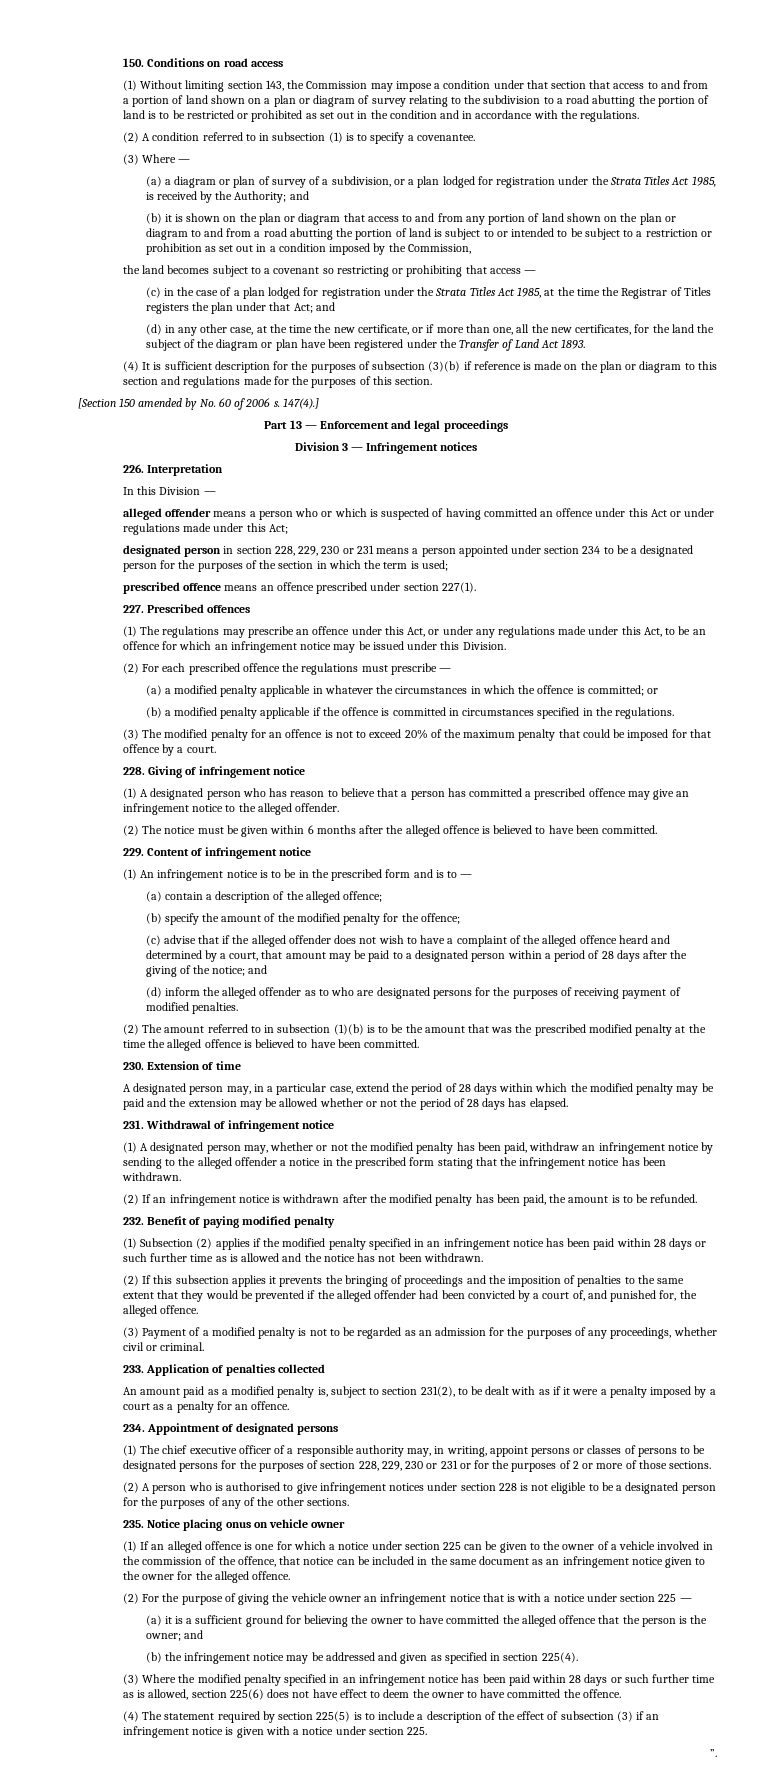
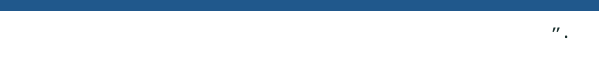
- 150. Conditions on road access
- (1) Without limiting section 143, the Commission may impose a condition under that section that access to and from a portion of land shown on a plan or diagram of survey relating to the subdivision to a road abutting the portion of land is to be restricted or prohibited as set out in the condition and in accordance with the regulations.
- (2) A condition referred to in subsection (1) is to specify a covenantee.
- (3) Where —
- (a) a diagram or plan of survey of a subdivision, or a plan lodged for registration under the Strata Titles Act 1985, is received by the Authority; and
- (b) it is shown on the plan or diagram that access to and from any portion of land shown on the plan or diagram to and from a road abutting the portion of land is subject to or intended to be subject to a restriction or prohibition as set out in a condition imposed by the Commission,
- the land becomes subject to a covenant so restricting or prohibiting that access —
- (c) in the case of a plan lodged for registration under the Strata Titles Act 1985, at the time the Registrar of Titles registers the plan under that Act; and
- (d) in any other case, at the time the new certificate, or if more than one, all the new certificates, for the land the subject of the diagram or plan have been registered under the Transfer of Land Act 1893.
- (4) It is sufficient description for the purposes of subsection (3)(b) if reference is made on the plan or diagram to this section and regulations made for the purposes of this section.
- [Section 150 amended by No. 60 of 2006 s. 147(4).]
- Part 13 — Enforcement and legal proceedings
- Division 3 — Infringement notices
- 226. Interpretation
- In this Division —
- alleged offender means a person who or which is suspected of having committed an offence under this Act or under regulations made under this Act;
- designated person in section 228, 229, 230 or 231 means a person appointed under section 234 to be a designated person for the purposes of the section in which the term is used;
- prescribed offence means an offence prescribed under section 227(1).
- 227. Prescribed offences
- (1) The regulations may prescribe an offence under this Act, or under any regulations made under this Act, to be an offence for which an infringement notice may be issued under this Division.
- (2) For each prescribed offence the regulations must prescribe —
- (a) a modified penalty applicable in whatever the circumstances in which the offence is committed; or
- (b) a modified penalty applicable if the offence is committed in circumstances specified in the regulations.
- (3) The modified penalty for an offence is not to exceed 20% of the maximum penalty that could be imposed for that offence by a court.
- 228. Giving of infringement notice
- (1) A designated person who has reason to believe that a person has committed a prescribed offence may give an infringement notice to the alleged offender.
- (2) The notice must be given within 6 months after the alleged offence is believed to have been committed.
- 229. Content of infringement notice
- (1) An infringement notice is to be in the prescribed form and is to —
- (a) contain a description of the alleged offence;
- (b) specify the amount of the modified penalty for the offence;
- (c) advise that if the alleged offender does not wish to have a complaint of the alleged offence heard and determined by a court, that amount may be paid to a designated person within a period of 28 days after the giving of the notice; and
- (d) inform the alleged offender as to who are designated persons for the purposes of receiving payment of modified penalties.
- (2) The amount referred to in subsection (1)(b) is to be the amount that was the prescribed modified penalty at the time the alleged offence is believed to have been committed.
- 230. Extension of time
- A designated person may, in a particular case, extend the period of 28 days within which the modified penalty may be paid and the extension may be allowed whether or not the period of 28 days has elapsed.
- 231. Withdrawal of infringement notice
- (1) A designated person may, whether or not the modified penalty has been paid, withdraw an infringement notice by sending to the alleged offender a notice in the prescribed form stating that the infringement notice has been withdrawn.
- (2) If an infringement notice is withdrawn after the modified penalty has been paid, the amount is to be refunded.
- 232. Benefit of paying modified penalty
- (1) Subsection (2) applies if the modified penalty specified in an infringement notice has been paid within 28 days or such further time as is allowed and the notice has not been withdrawn.
- (2) If this subsection applies it prevents the bringing of proceedings and the imposition of penalties to the same extent that they would be prevented if the alleged offender had been convicted by a court of, and punished for, the alleged offence.
- (3) Payment of a modified penalty is not to be regarded as an admission for the purposes of any proceedings, whether civil or criminal.
- 233. Application of penalties collected
- An amount paid as a modified penalty is, subject to section 231(2), to be dealt with as if it were a penalty imposed by a court as a penalty for an offence.
- 234. Appointment of designated persons
- (1) The chief executive officer of a responsible authority may, in writing, appoint persons or classes of persons to be designated persons for the purposes of section 228, 229, 230 or 231 or for the purposes of 2 or more of those sections.
- (2) A person who is authorised to give infringement notices under section 228 is not eligible to be a designated person for the purposes of any of the other sections.
- 235. Notice placing onus on vehicle owner
- (1) If an alleged offence is one for which a notice under section 225 can be given to the owner of a vehicle involved in the commission of the offence, that notice can be included in the same document as an infringement notice given to the owner for the alleged offence.
- (2) For the purpose of giving the vehicle owner an infringement notice that is with a notice under section 225 —
- (a) it is a sufficient ground for believing the owner to have committed the alleged offence that the person is the owner; and
- (b) the infringement notice may be addressed and given as specified in section 225(4).
- (3) Where the modified penalty specified in an infringement notice has been paid within 28 days or such further time as is allowed, section 225(6) does not have effect to deem the owner to have committed the offence.
- (4) The statement required by section 225(5) is to include a description of the effect of subsection (3) if an infringement notice is given with a notice under section 225.

